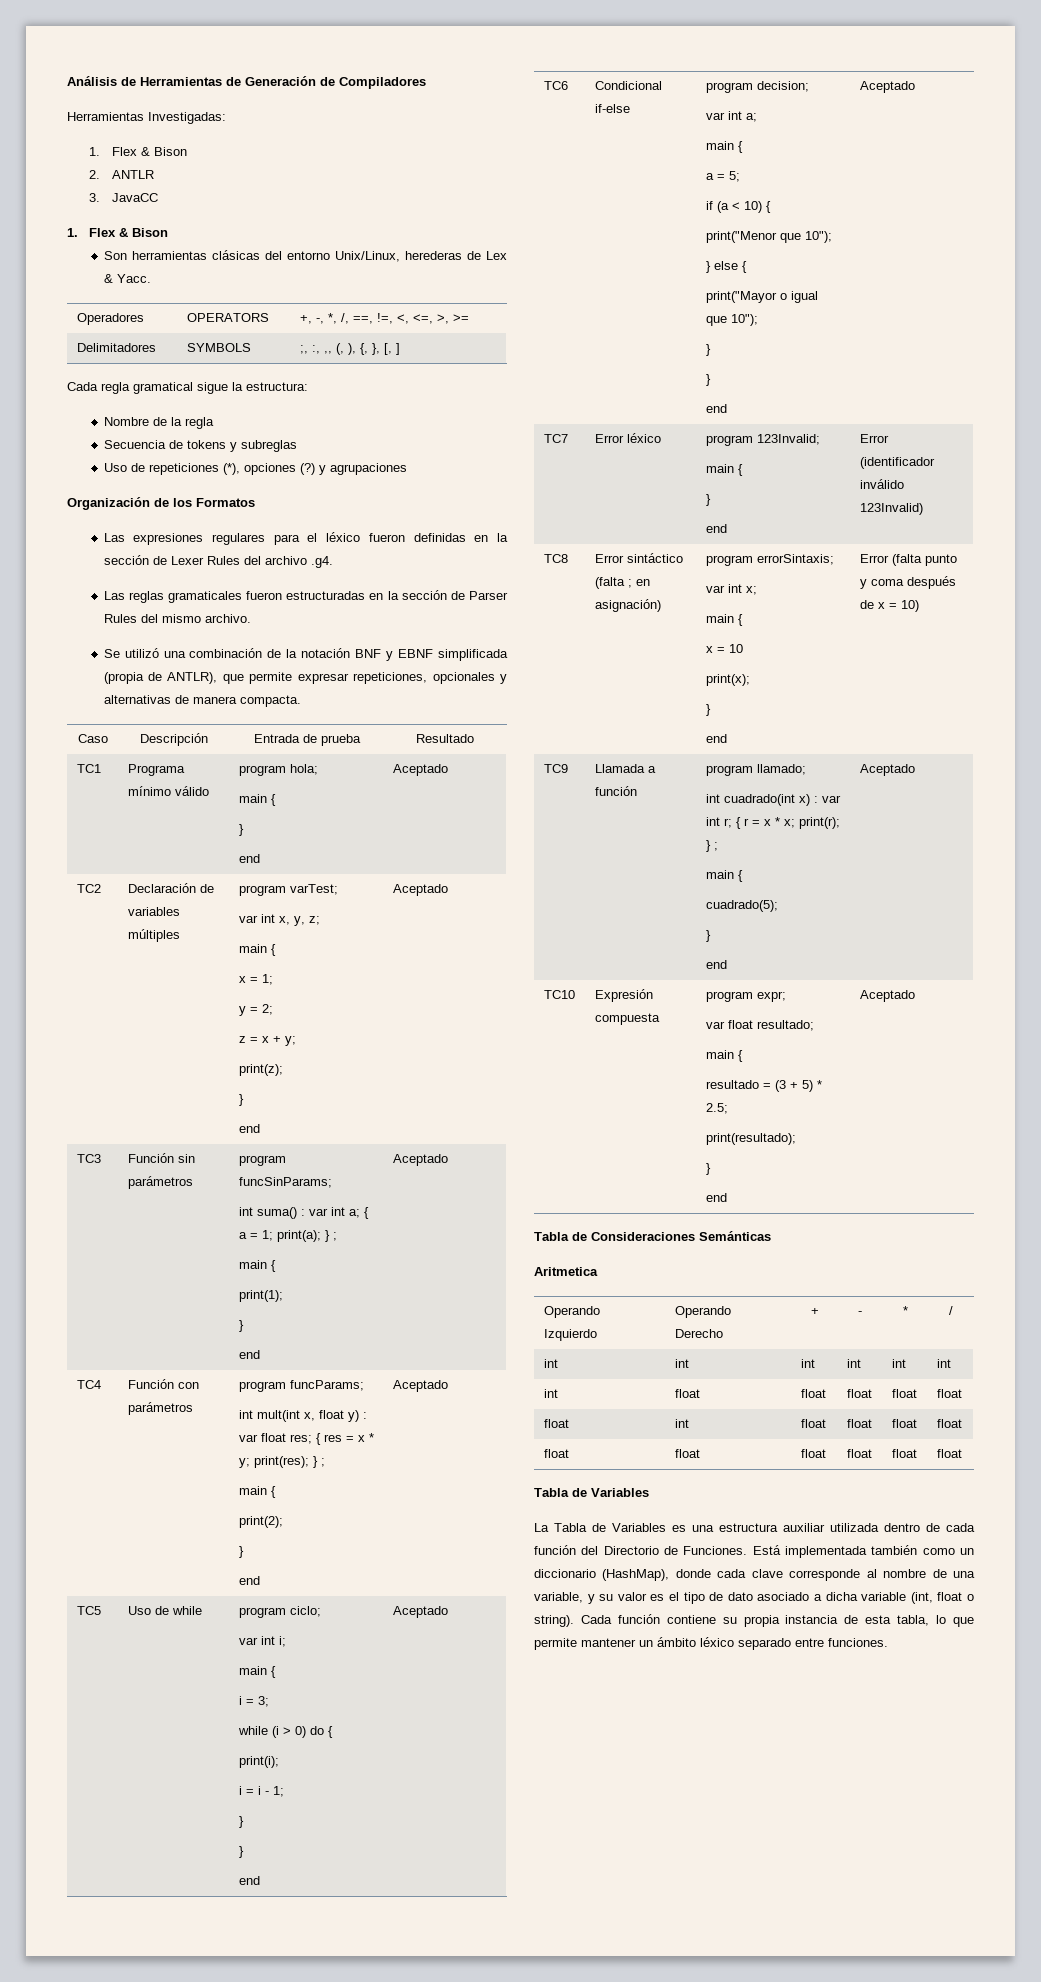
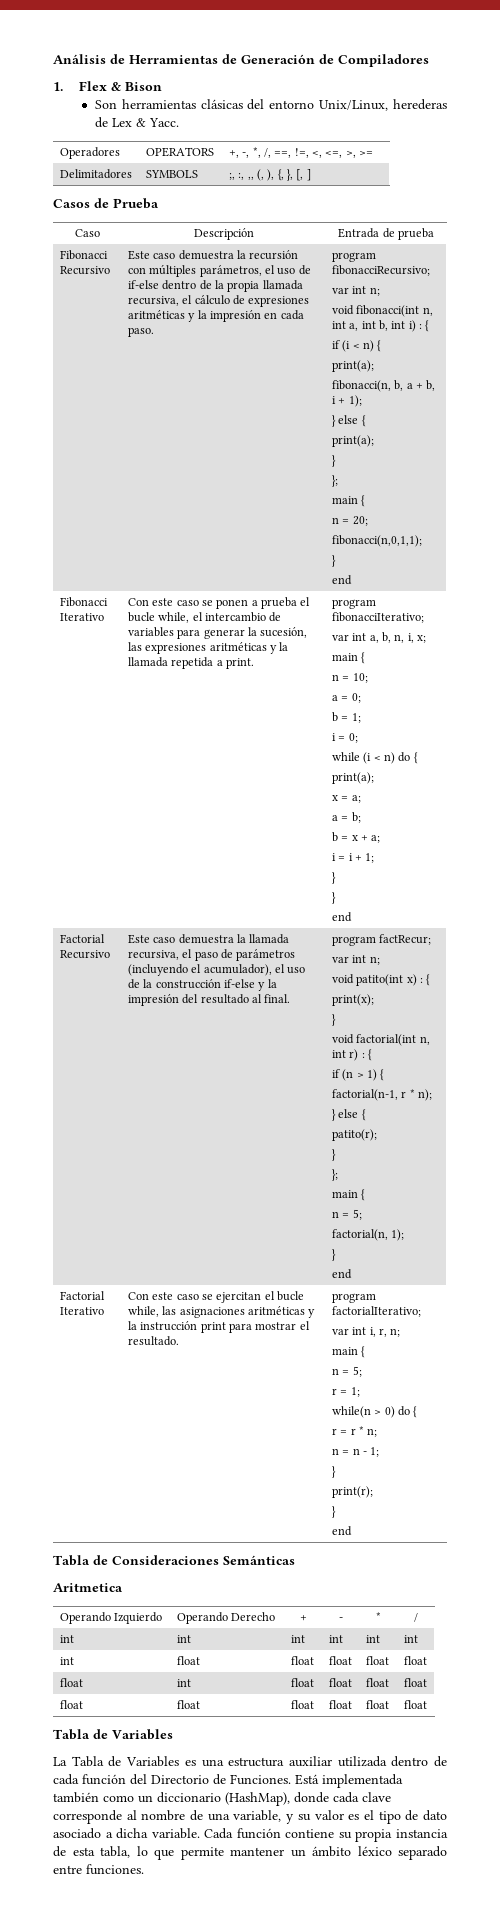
- Herramientas Investigadas:
- 1. Flex & Bison
- 2. ANTLR
- 3. JavaCC
- Cada regla gramatical sigue la estructura:
- Nombre de la regla
- Secuencia de tokens y subreglas
- Uso de repeticiones (*), opciones (?) y agrupaciones
- Organización de los Formatos
- Las expresiones regulares para el léxico fueron definidas en la sección de Lexer Rules del archivo .g4.
- Las reglas gramaticales fueron estructuradas en la sección de Parser Rules del mismo archivo.
- Se utilizó una combinación de la notación BNF y EBNF simplificada (propia de ANTLR), que permite expresar repeticiones, opcionales y alternativas de manera compacta.
+ Casos de Prueba
- Caso | Descripción | Entrada de prueba | Resultado
- TC1 | Programa mínimo válido | program hola;
+ Caso | Descripción | Entrada de prueba
+ Fibonacci Recursivo | Este caso demuestra la recursión con múltiples parámetros, el uso de if-else dentro de la propia llamada recursiva, el cálculo de expresiones aritméticas y la impresión en cada paso. | program fibonacciRecursivo;
+ var int n;
+ void fibonacci(int n, int a, int b, int i) : {
+ if (i < n) {
+ print(a);
+ fibonacci(n, b, a + b, i + 1);
+ } else {
+ print(a);
+ }
+ };
  main {
+ n = 20;
+ fibonacci(n,0,1,1);
  }
- end | Aceptado
- TC2 | Declaración de variables múltiples | program varTest;
- var int x, y, z;
+ end
+ Fibonacci Iterativo | Con este caso se ponen a prueba el bucle while, el intercambio de variables para generar la sucesión, las expresiones aritméticas y la llamada repetida a print. | program fibonacciIterativo;
+ var int a, b, n, i, x;
  main {
- x = 1;
- y = 2;
- z = x + y;
- print(z);
- }
- end | Aceptado
- TC3 | Función sin parámetros | program funcSinParams;
- int suma() : var int a; { a = 1; print(a); } ;
- main {
- print(1);
- }
- end | Aceptado
- TC4 | Función con parámetros | program funcParams;
- int mult(int x, float y) : var float res; { res = x * y; print(res); } ;
- main {
- print(2);
- }
- end | Aceptado
- TC5 | Uso de while | program ciclo;
- var int i;
- main {
- i = 3;
- while (i > 0) do {
- print(i);
- i = i - 1;
+ n = 10;
+ a = 0;
+ b = 1;
+ i = 0;
+ while (i < n) do {
+ print(a);
+ x = a;
+ a = b;
+ b = x + a;
+ i = i + 1;
  }
  }
- end | Aceptado
- TC6 | Condicional if-else | program decision;
- var int a;
- main {
- a = 5;
- if (a < 10) {
- print("Menor que 10");
- } else {
- print("Mayor o igual que 10");
- }
- }
- end | Aceptado
- TC7 | Error léxico | program 123Invalid;
- main {
- }
- end | Error (identificador inválido 123Invalid)
- TC8 | Error sintáctico (falta ; en asignación) | program errorSintaxis;
- var int x;
- main {
- x = 10
+ end
+ Factorial Recursivo | Este caso demuestra la llamada recursiva, el paso de parámetros (incluyendo el acumulador), el uso de la construcción if-else y la impresión del resultado al final. | program factRecur;
+ var int n;
+ void patito(int x) : {
  print(x);
  }
- end | Error (falta punto y coma después de x = 10)
- TC9 | Llamada a función | program llamado;
- int cuadrado(int x) : var int r; { r = x * x; print(r); } ;
+ void factorial(int n, int r) : {
+ if (n > 1) {
+ factorial(n-1, r * n);
+ } else {
+ patito(r);
+ }
+ };
  main {
- cuadrado(5);
+ n = 5;
+ factorial(n, 1);
  }
- end | Aceptado
- TC10 | Expresión compuesta | program expr;
- var float resultado;
+ end
+ Factorial Iterativo | Con este caso se ejercitan el bucle while, las asignaciones aritméticas y la instrucción print para mostrar el resultado. | program factorialIterativo;
+ var int i, r, n;
  main {
- resultado = (3 + 5) * 2.5;
- print(resultado);
+ n = 5;
+ r = 1;
+ while(n > 0) do {
+ r = r * n;
+ n = n - 1;
  }
- end | Aceptado
+ print(r);
+ }
+ end
- Está implementada también como un diccionario (HashMap), donde cada clave corresponde al nombre de una variable, y su valor es el tipo de dato asociado a dicha variable (int, float o string).
+ Está implementada también como un diccionario (HashMap), donde cada clave corresponde al nombre de una variable, y su valor es el tipo de dato asociado a dicha variable.

